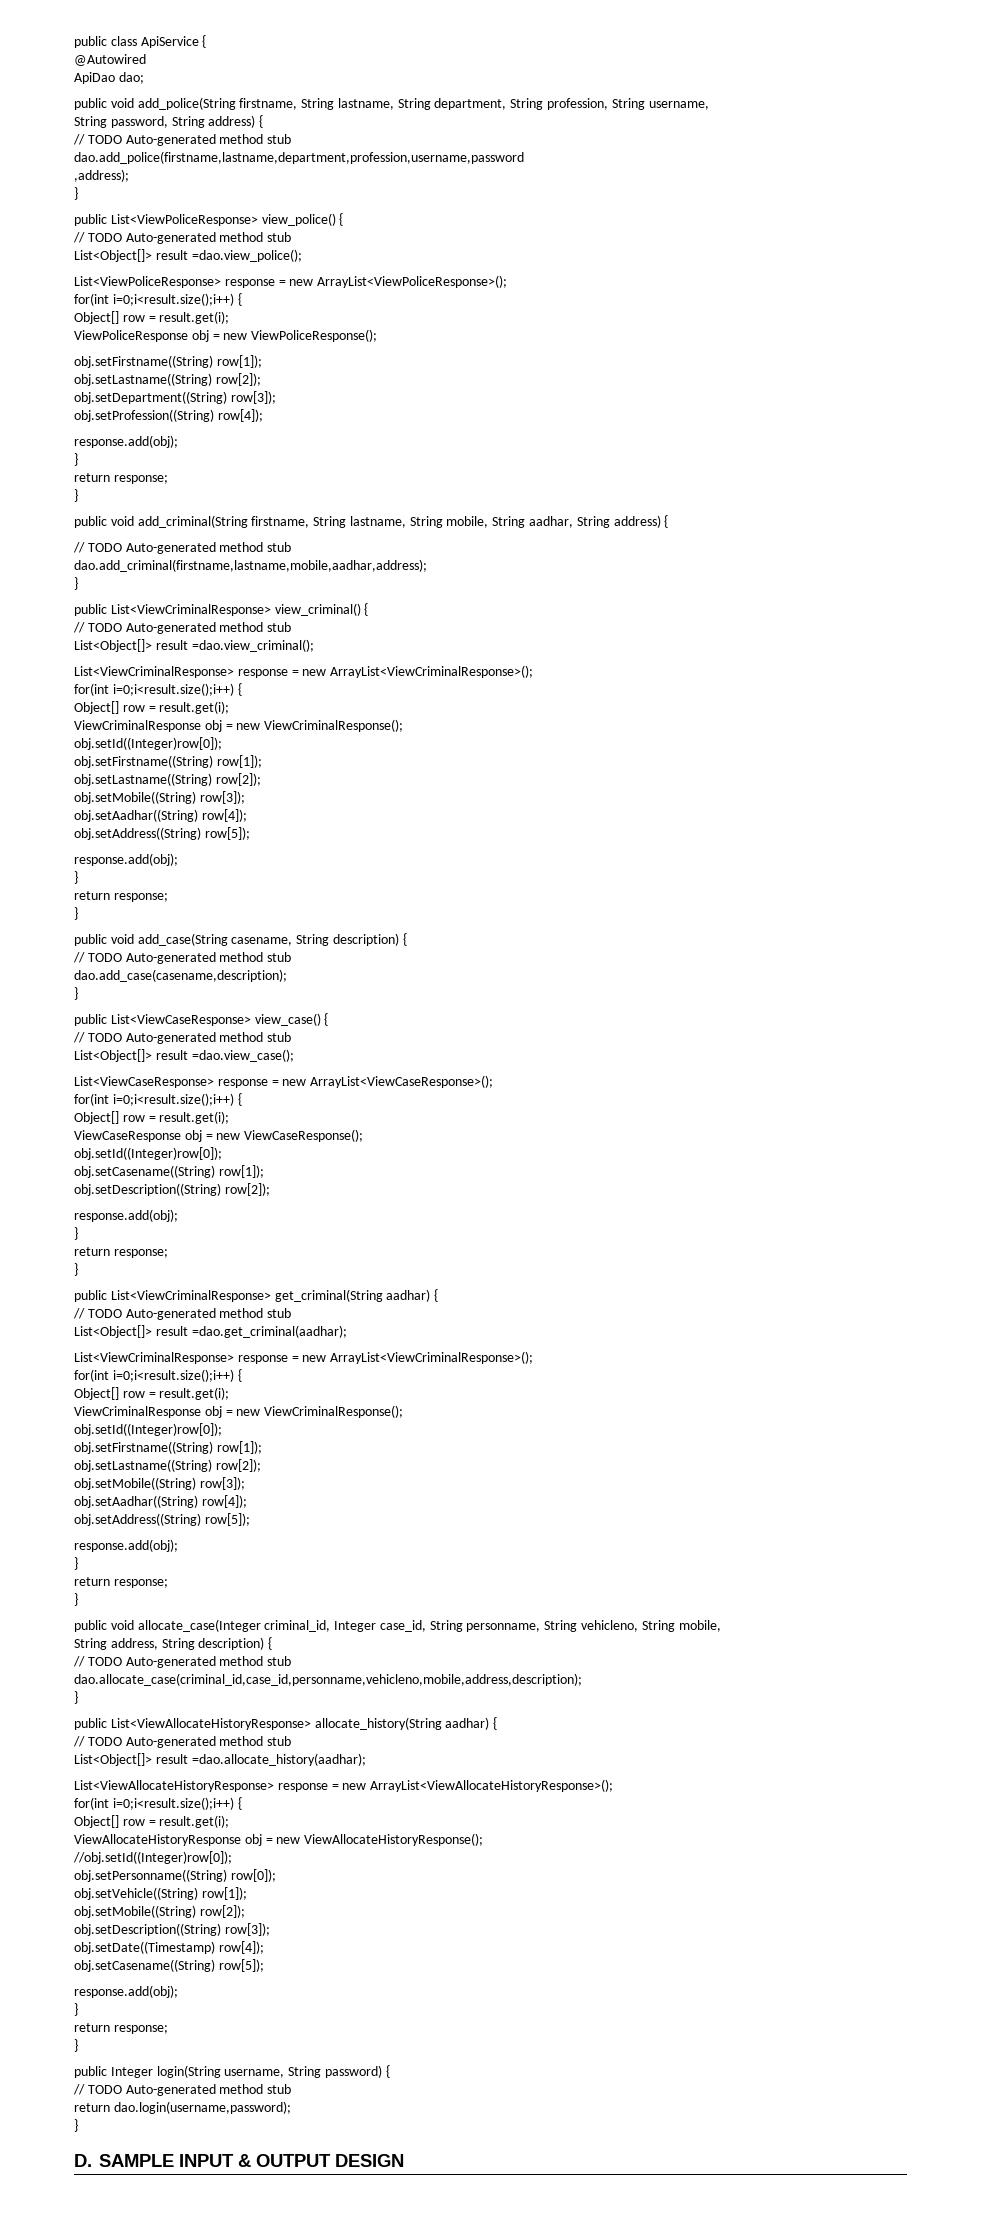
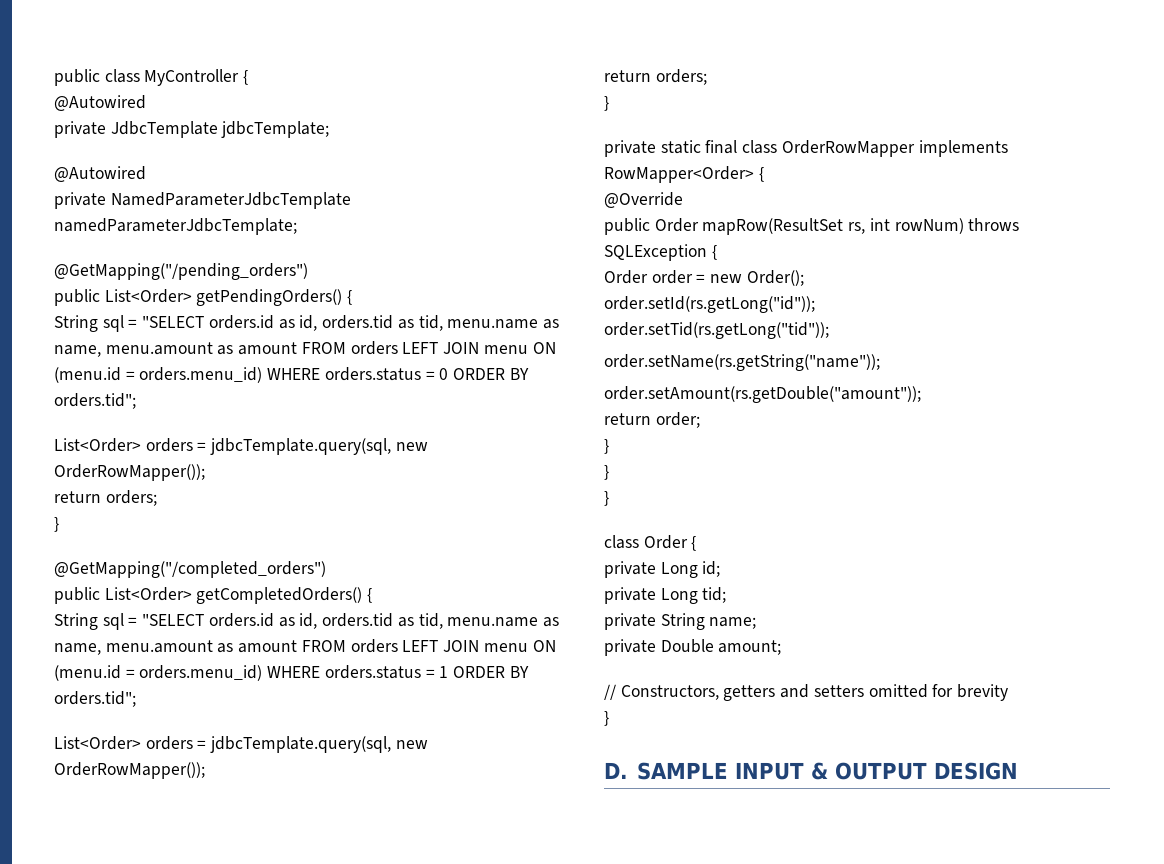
- public class ApiService {
+ public class MyController {
- ApiDao dao;
- public void add_police(String firstname, String lastname, String department, String profession, String username,
- String password, String address) {
- // TODO Auto-generated method stub
- dao.add_police(firstname,lastname,department,profession,username,password
- ,address);
+ private JdbcTemplate jdbcTemplate;
+ @Autowired
+ private NamedParameterJdbcTemplate namedParameterJdbcTemplate;
+ @GetMapping("/pending_orders")
+ public List<Order> getPendingOrders() {
+ String sql = "SELECT orders.id as id, orders.tid as tid, menu.name as name, menu.amount as amount FROM orders LEFT JOIN menu ON (menu.id = orders.menu_id) WHERE orders.status = 0 ORDER BY orders.tid";
+ List<Order> orders = jdbcTemplate.query(sql, new OrderRowMapper());
+ return orders;
  }
- public List<ViewPoliceResponse> view_police() {
- // TODO Auto-generated method stub
- List<Object[]> result =dao.view_police();
- List<ViewPoliceResponse> response = new ArrayList<ViewPoliceResponse>();
- for(int i=0;i<result.size();i++) {
- Object[] row = result.get(i);
- ViewPoliceResponse obj = new ViewPoliceResponse();
- obj.setFirstname((String) row[1]);
- obj.setLastname((String) row[2]);
- obj.setDepartment((String) row[3]);
- obj.setProfession((String) row[4]);
- response.add(obj);
+ @GetMapping("/completed_orders")
+ public List<Order> getCompletedOrders() {
+ String sql = "SELECT orders.id as id, orders.tid as tid, menu.name as name, menu.amount as amount FROM orders LEFT JOIN menu ON (menu.id = orders.menu_id) WHERE orders.status = 1 ORDER BY orders.tid";
+ List<Order> orders = jdbcTemplate.query(sql, new OrderRowMapper());
+ return orders;
  }
- return response;
+ private static final class OrderRowMapper implements RowMapper<Order> {
+ @Override
+ public Order mapRow(ResultSet rs, int rowNum) throws SQLException {
+ Order order = new Order();
+ order.setId(rs.getLong("id"));
+ order.setTid(rs.getLong("tid"));
+ order.setName(rs.getString("name"));
+ order.setAmount(rs.getDouble("amount"));
+ return order;
  }
- public void add_criminal(String firstname, String lastname, String mobile, String aadhar, String address) {
- // TODO Auto-generated method stub
- dao.add_criminal(firstname,lastname,mobile,aadhar,address);
  }
- public List<ViewCriminalResponse> view_criminal() {
- // TODO Auto-generated method stub
- List<Object[]> result =dao.view_criminal();
- List<ViewCriminalResponse> response = new ArrayList<ViewCriminalResponse>();
- for(int i=0;i<result.size();i++) {
- Object[] row = result.get(i);
- ViewCriminalResponse obj = new ViewCriminalResponse();
- obj.setId((Integer)row[0]);
- obj.setFirstname((String) row[1]);
- obj.setLastname((String) row[2]);
- obj.setMobile((String) row[3]);
- obj.setAadhar((String) row[4]);
- obj.setAddress((String) row[5]);
- response.add(obj);
  }
- return response;
- }
- public void add_case(String casename, String description) {
- // TODO Auto-generated method stub
- dao.add_case(casename,description);
- }
- public List<ViewCaseResponse> view_case() {
- // TODO Auto-generated method stub
- List<Object[]> result =dao.view_case();
- List<ViewCaseResponse> response = new ArrayList<ViewCaseResponse>();
- for(int i=0;i<result.size();i++) {
- Object[] row = result.get(i);
- ViewCaseResponse obj = new ViewCaseResponse();
- obj.setId((Integer)row[0]);
- obj.setCasename((String) row[1]);
- obj.setDescription((String) row[2]);
- response.add(obj);
- }
- return response;
- }
- public List<ViewCriminalResponse> get_criminal(String aadhar) {
- // TODO Auto-generated method stub
- List<Object[]> result =dao.get_criminal(aadhar);
- List<ViewCriminalResponse> response = new ArrayList<ViewCriminalResponse>();
- for(int i=0;i<result.size();i++) {
- Object[] row = result.get(i);
- ViewCriminalResponse obj = new ViewCriminalResponse();
- obj.setId((Integer)row[0]);
- obj.setFirstname((String) row[1]);
- obj.setLastname((String) row[2]);
- obj.setMobile((String) row[3]);
- obj.setAadhar((String) row[4]);
- obj.setAddress((String) row[5]);
- response.add(obj);
- }
- return response;
- }
- public void allocate_case(Integer criminal_id, Integer case_id, String personname, String vehicleno, String mobile,
- String address, String description) {
- // TODO Auto-generated method stub
- dao.allocate_case(criminal_id,case_id,personname,vehicleno,mobile,address,description);
- }
- public List<ViewAllocateHistoryResponse> allocate_history(String aadhar) {
- // TODO Auto-generated method stub
- List<Object[]> result =dao.allocate_history(aadhar);
- List<ViewAllocateHistoryResponse> response = new ArrayList<ViewAllocateHistoryResponse>();
- for(int i=0;i<result.size();i++) {
- Object[] row = result.get(i);
- ViewAllocateHistoryResponse obj = new ViewAllocateHistoryResponse();
- //obj.setId((Integer)row[0]);
- obj.setPersonname((String) row[0]);
- obj.setVehicle((String) row[1]);
- obj.setMobile((String) row[2]);
- obj.setDescription((String) row[3]);
- obj.setDate((Timestamp) row[4]);
- obj.setCasename((String) row[5]);
- response.add(obj);
- }
- return response;
- }
- public Integer login(String username, String password) {
- // TODO Auto-generated method stub
- return dao.login(username,password);
+ class Order {
+ private Long id;
+ private Long tid;
+ private String name;
+ private Double amount;
+ // Constructors, getters and setters omitted for brevity

